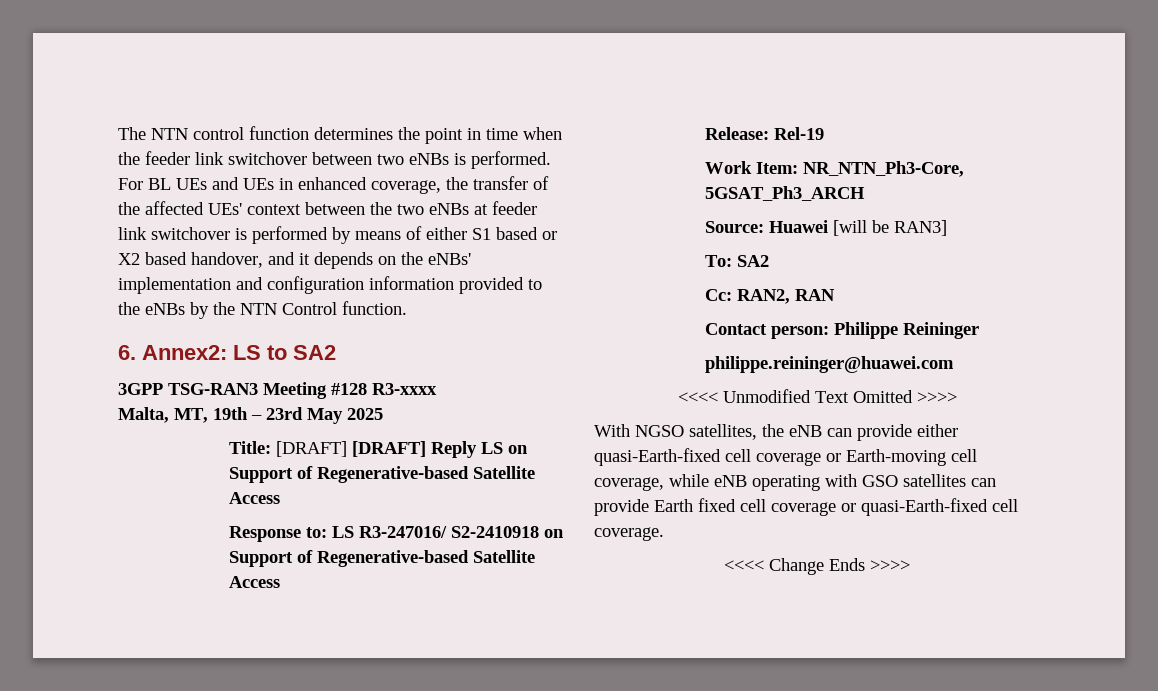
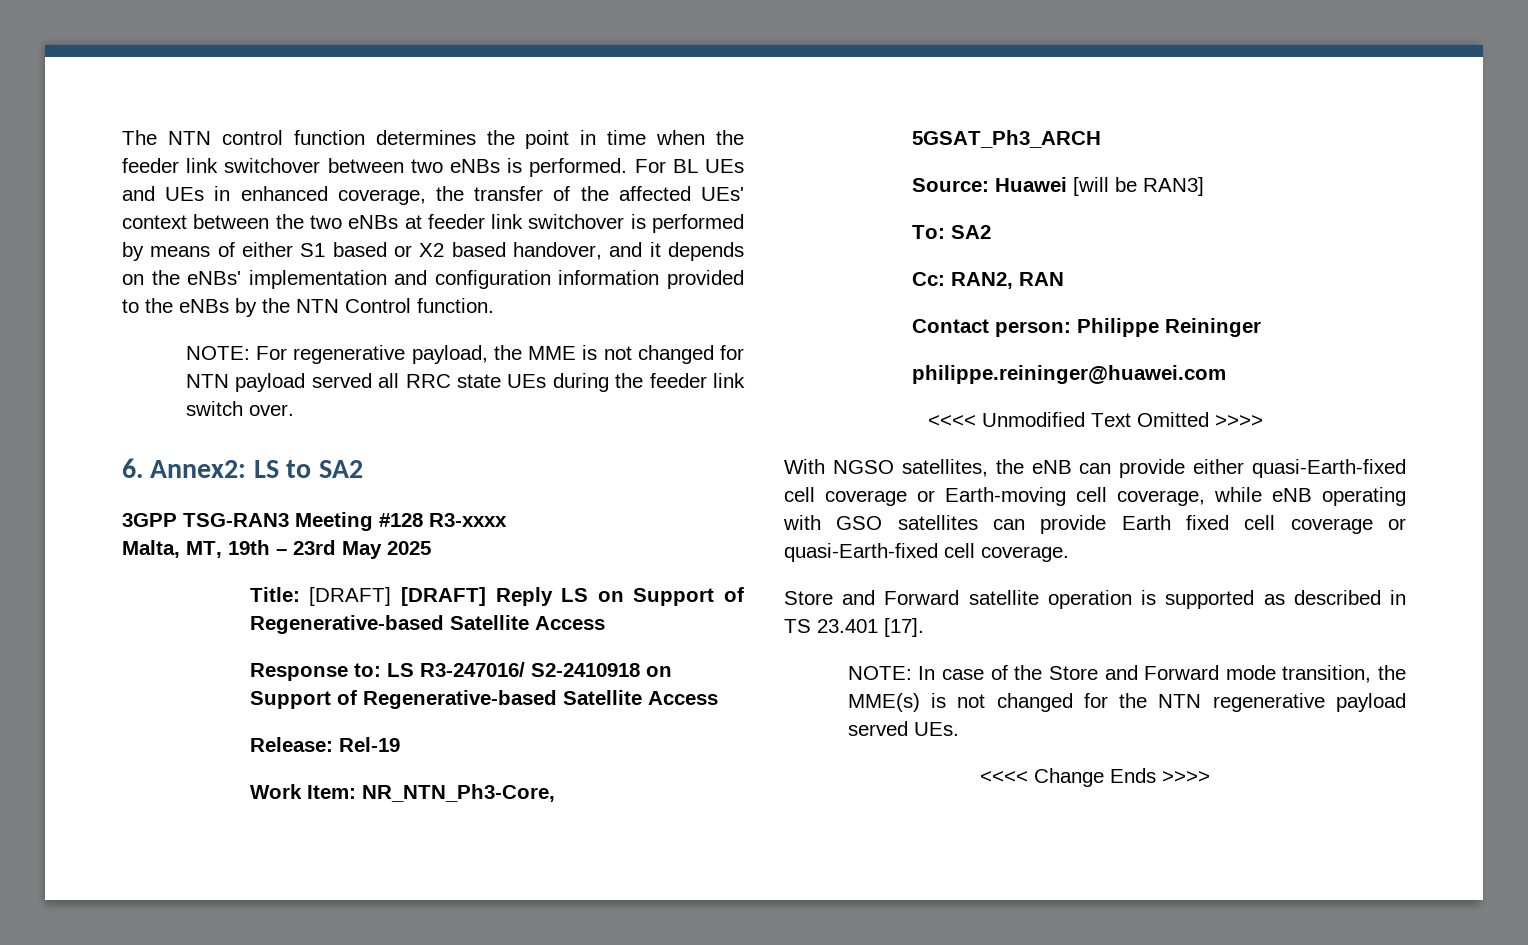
+ NOTE: For regenerative payload, the MME is not changed for NTN payload served all RRC state UEs during the feeder link switch over.
+ Store and Forward satellite operation is supported as described in TS 23.401 [17].
+ NOTE: In case of the Store and Forward mode transition, the MME(s) is not changed for the NTN regenerative payload served UEs.

